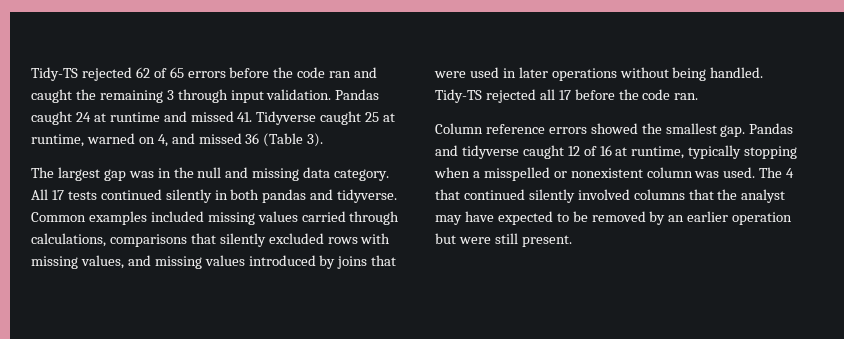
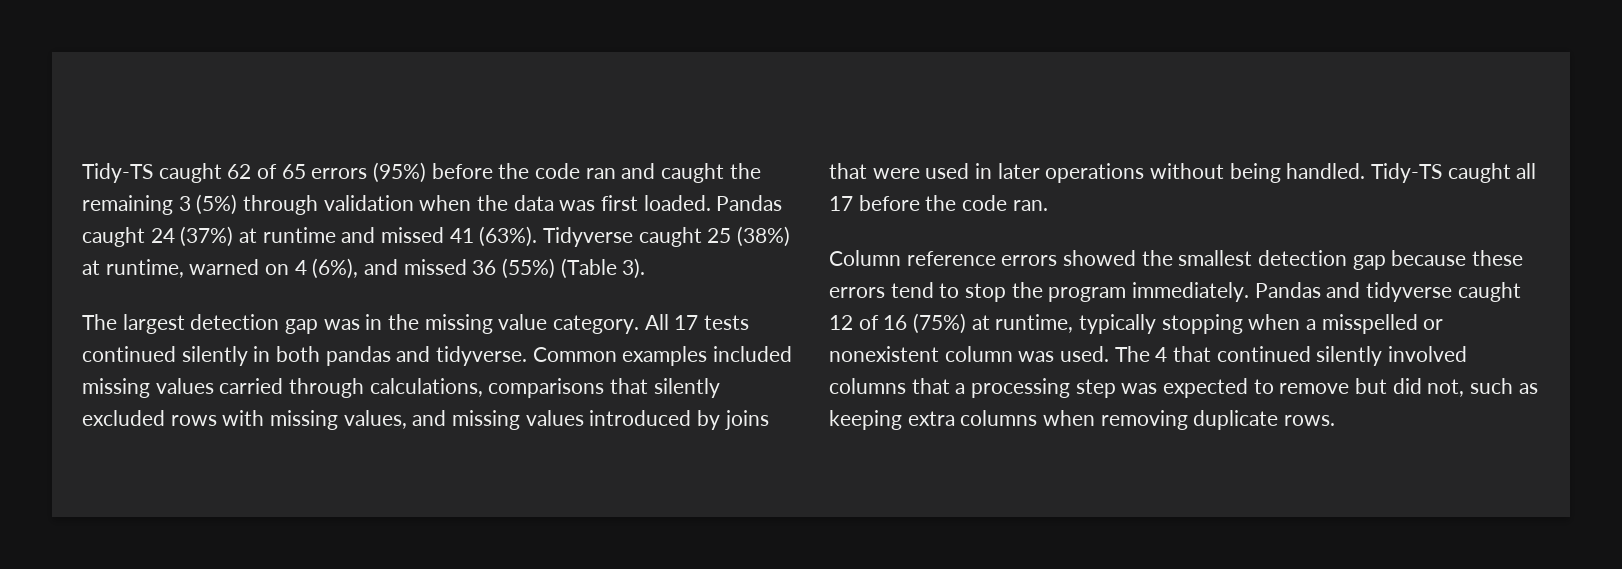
- Tidy-TS rejected 62 of 65 errors before the code ran and caught the remaining 3 through input validation.
+ Tidy-TS caught 62 of 65 errors (95%) before the code ran and caught the remaining 3 (5%) through validation when the data was first loaded.
- Pandas caught 24 at runtime and missed 41. Tidyverse caught 25 at runtime, warned on 4, and missed 36 (Table 3).
+ Pandas caught 24 (37%) at runtime and missed 41 (63%). Tidyverse caught 25 (38%) at runtime, warned on 4 (6%), and missed 36 (55%) (Table 3).
- The largest gap was in the null and missing data category.
+ The largest detection gap was in the missing value category.
- Tidy-TS rejected all 17 before the code ran.
+ Tidy-TS caught all 17 before the code ran.
- Column reference errors showed the smallest gap.
+ Column reference errors showed the smallest detection gap because these errors tend to stop the program immediately.
- Pandas and tidyverse caught 12 of 16 at runtime, typically stopping when a misspelled or nonexistent column was used.
+ Pandas and tidyverse caught 12 of 16 (75%) at runtime, typically stopping when a misspelled or nonexistent column was used.
- The 4 that continued silently involved columns that the analyst may have expected to be removed by an earlier operation but were still present.
+ The 4 that continued silently involved columns that a processing step was expected to remove but did not, such as keeping extra columns when removing duplicate rows.

